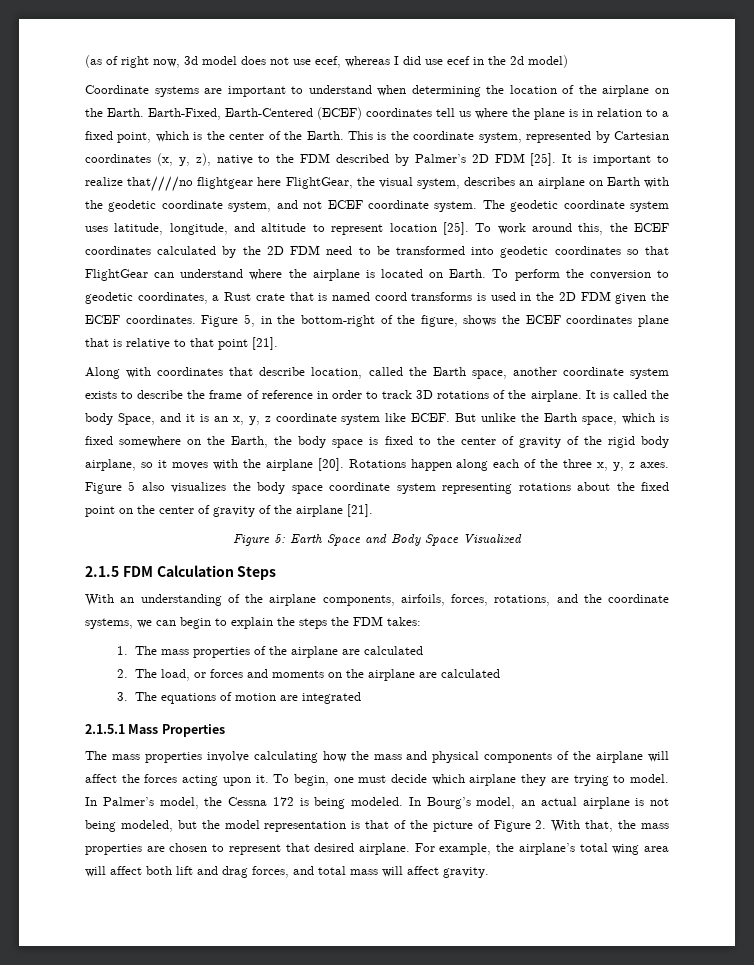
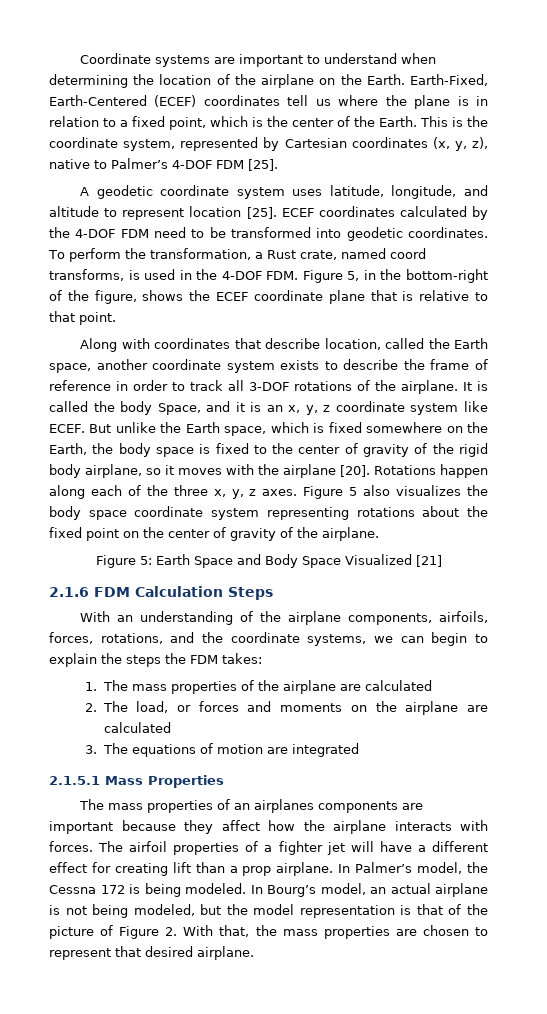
- (as of right now, 3d model does not use ecef, whereas I did use ecef in the 2d model)
- This is the coordinate system, represented by Cartesian coordinates (x, y, z), native to the FDM described by Palmer’s 2D FDM [25]. It is important to realize that////no flightgear here FlightGear, the visual system, describes an airplane on Earth with the geodetic coordinate system, and not ECEF coordinate system. The geodetic coordinate system uses latitude, longitude, and altitude to represent location [25].
+ This is the coordinate system, represented by Cartesian coordinates (x, y, z), native to Palmer’s 4-DOF FDM [25].
+ A geodetic coordinate system uses latitude, longitude, and altitude to represent location [25].
- To work around this, the ECEF coordinates calculated by the 2D FDM need to be transformed into geodetic coordinates so that FlightGear can understand where the airplane is located on Earth. To perform the conversion to geodetic coordinates, a Rust crate that is named coord transforms is used in the 2D FDM given the ECEF coordinates. Figure 5, in the bottom-right of the figure, shows the ECEF coordinates plane that is relative to that point [21].
+ ECEF coordinates calculated by the 4-DOF FDM need to be transformed into geodetic coordinates. To perform the transformation, a Rust crate, named coord transforms, is used in the 4-DOF FDM. Figure 5, in the bottom-right of the figure, shows the ECEF coordinate plane that is relative to that point.
- Along with coordinates that describe location, called the Earth space, another coordinate system exists to describe the frame of reference in order to track 3D rotations of the airplane.
+ Along with coordinates that describe location, called the Earth space, another coordinate system exists to describe the frame of reference in order to track all 3-DOF rotations of the airplane.
- Figure 5 also visualizes the body space coordinate system representing rotations about the fixed point on the center of gravity of the airplane [21].
+ Figure 5 also visualizes the body space coordinate system representing rotations about the fixed point on the center of gravity of the airplane.
- Figure 5: Earth Space and Body Space Visualized
- 2.1.5 FDM Calculation Steps
+ Figure 5: Earth Space and Body Space Visualized [21]
+ 2.1.6 FDM Calculation Steps
- The mass properties involve calculating how the mass and physical components of the airplane will affect the forces acting upon it. To begin, one must decide which airplane they are trying to model.
+ The mass properties of an airplanes components are important because they affect how the airplane interacts with forces. The airfoil properties of a fighter jet will have a different effect for creating lift than a prop airplane.
- For example, the airplane’s total wing area will affect both lift and drag forces, and total mass will affect gravity.

